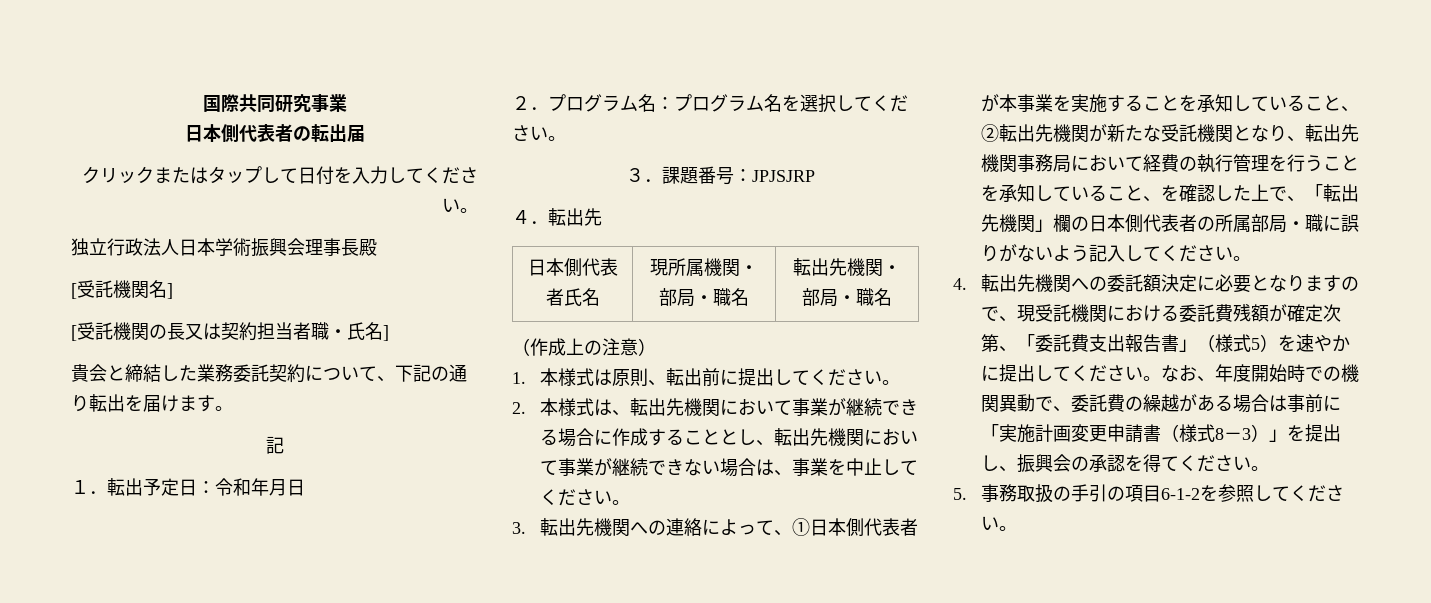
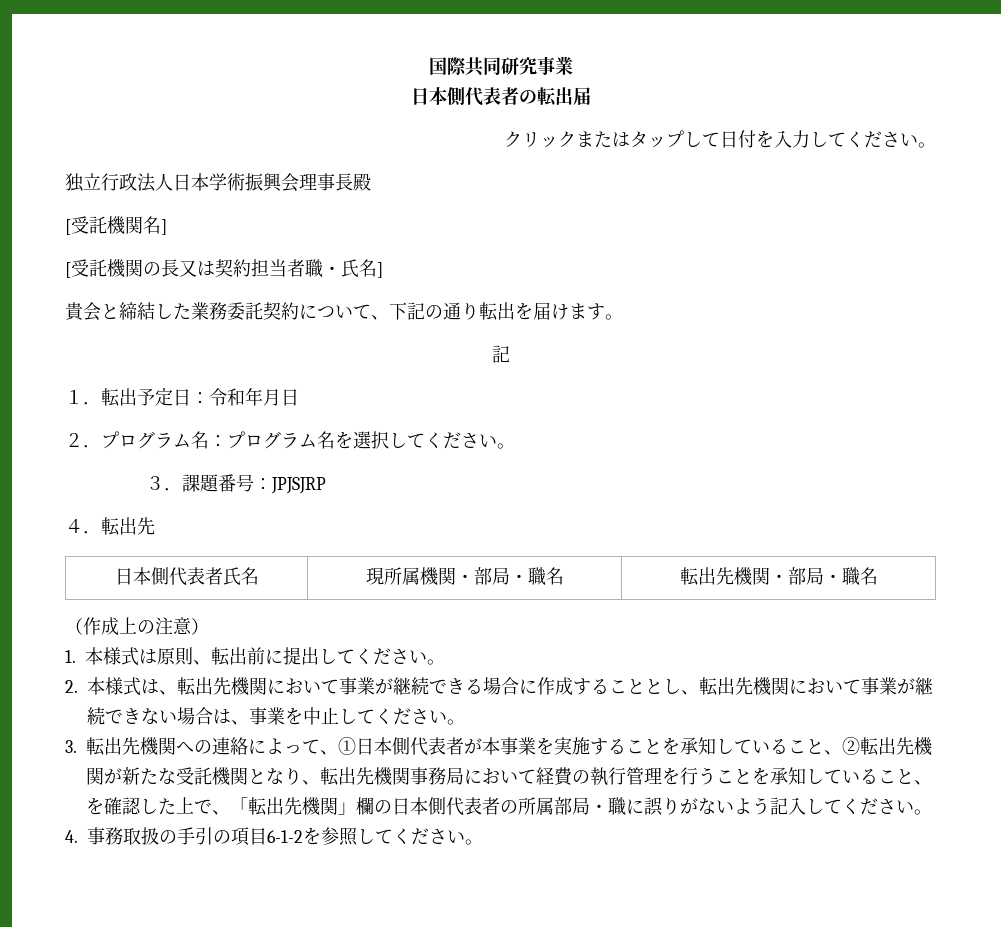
- 4.転出先機関への委託額決定に必要となりますので、現受託機関における委託費残額が確定次第、「委託費支出報告書」（様式5）を速やかに提出してください。なお、年度開始時での機関異動で、委託費の繰越がある場合は事前に「実施計画変更申請書（様式8－3）」を提出し、振興会の承認を得てください。
- 5.事務取扱の手引の項目6-1-2を参照してください。
+ 4.事務取扱の手引の項目6-1-2を参照してください。

